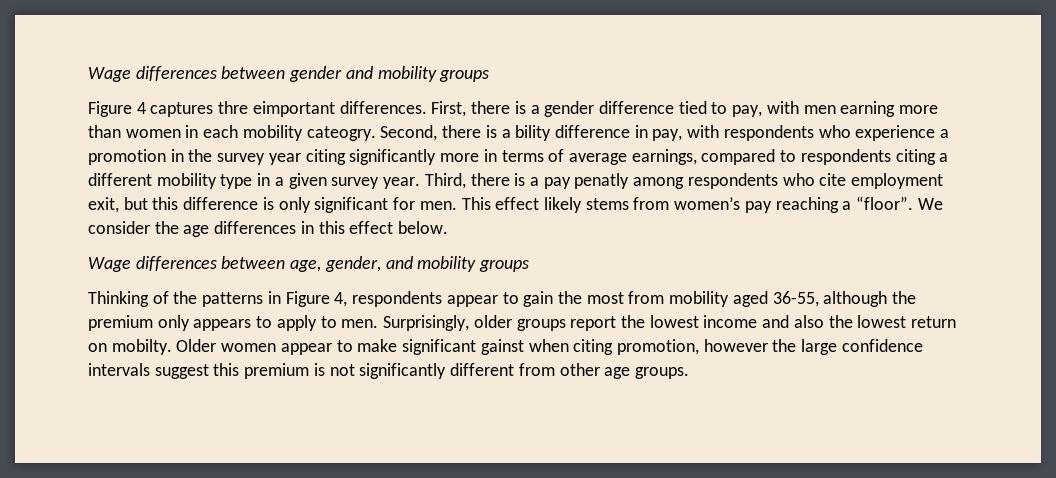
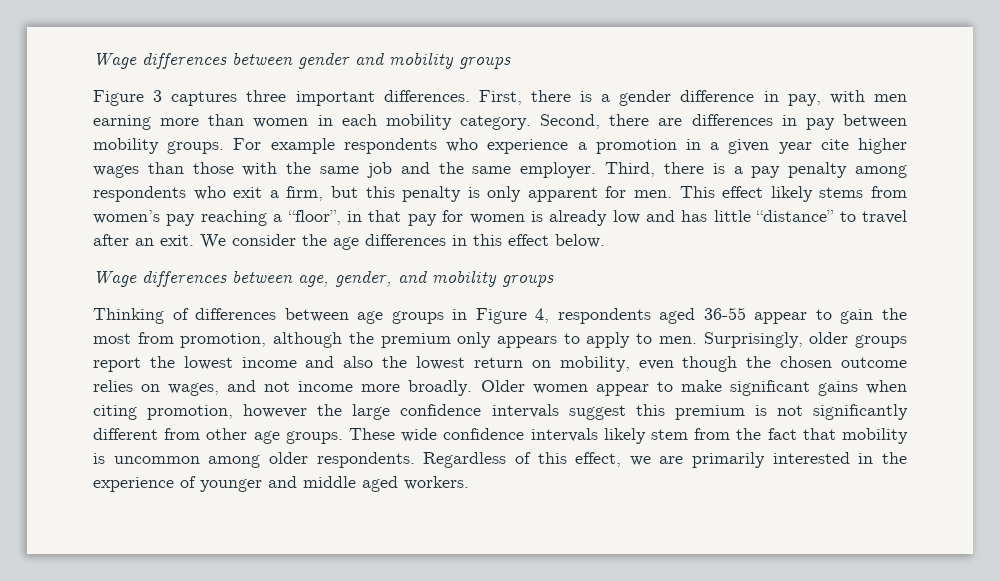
- Figure 4 captures thre eimportant differences.
+ Figure 3 captures three important differences.
- First, there is a gender difference tied to pay, with men earning more than women in each mobility cateogry.
+ First, there is a gender difference in pay, with men earning more than women in each mobility category.
- Second, there is a bility difference in pay, with respondents who experience a promotion in the survey year citing significantly more in terms of average earnings, compared to respondents citing a different mobility type in a given survey year.
+ Second, there are differences in pay between mobility groups. For example respondents who experience a promotion in a given year cite higher wages than those with the same job and the same employer.
- Third, there is a pay penatly among respondents who cite employment exit, but this difference is only significant for men.
+ Third, there is a pay penalty among respondents who exit a firm, but this penalty is only apparent for men.
- This effect likely stems from women’s pay reaching a “floor”.
+ This effect likely stems from women’s pay reaching a “floor”, in that pay for women is already low and has little “distance” to travel after an exit.
- Thinking of the patterns in Figure 4, respondents appear to gain the most from mobility aged 36-55, although the premium only appears to apply to men.
+ Thinking of differences between age groups in Figure 4, respondents aged 36-55 appear to gain the most from promotion, although the premium only appears to apply to men.
- Surprisingly, older groups report the lowest income and also the lowest return on mobilty.
+ Surprisingly, older groups report the lowest income and also the lowest return on mobility, even though the chosen outcome relies on wages, and not income more broadly.
- Older women appear to make significant gainst when citing promotion, however the large confidence intervals suggest this premium is not significantly different from other age groups.
+ Older women appear to make significant gains when citing promotion, however the large confidence intervals suggest this premium is not significantly different from other age groups.
+ These wide confidence intervals likely stem from the fact that mobility is uncommon among older respondents. Regardless of this effect, we are primarily interested in the experience of younger and middle aged workers.

